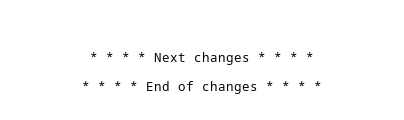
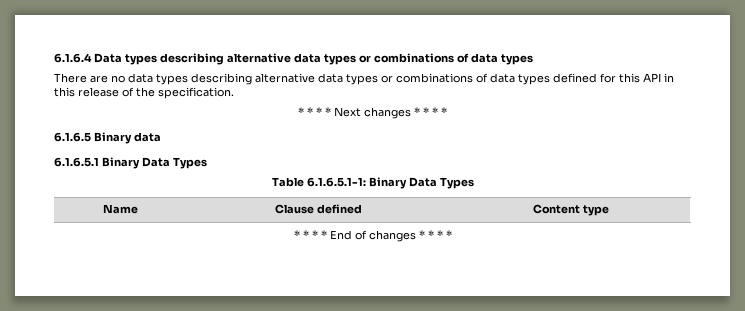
+ 6.1.6.4 Data types describing alternative data types or combinations of data types
+ There are no data types describing alternative data types or combinations of data types defined for this API in this release of the specification.
+ 6.1.6.5 Binary data
+ 6.1.6.5.1 Binary Data Types
+ Table 6.1.6.5.1-1: Binary Data Types
+ Name | Clause defined | Content type

